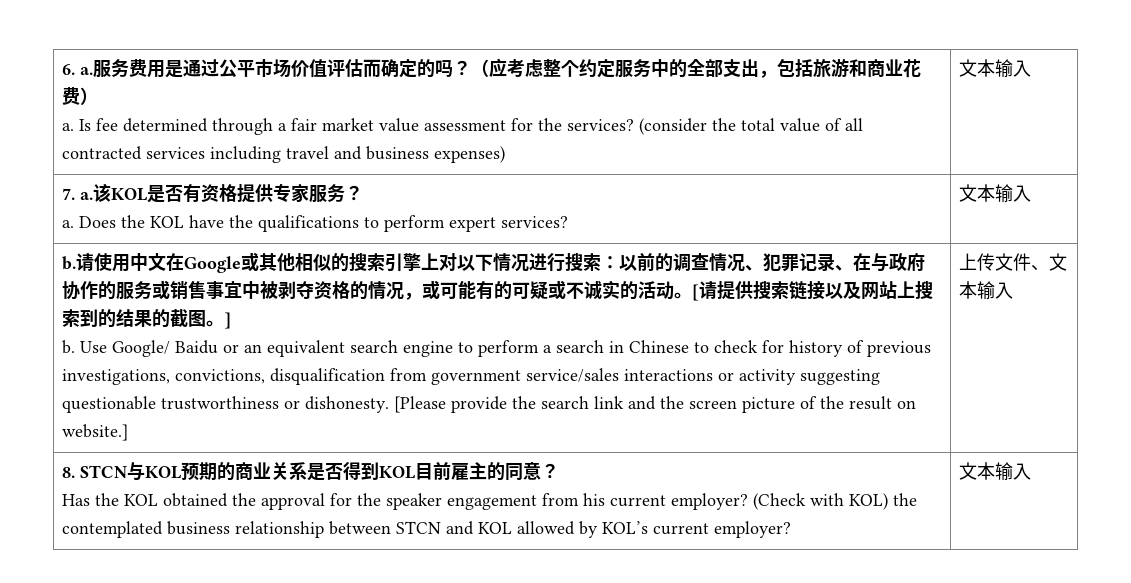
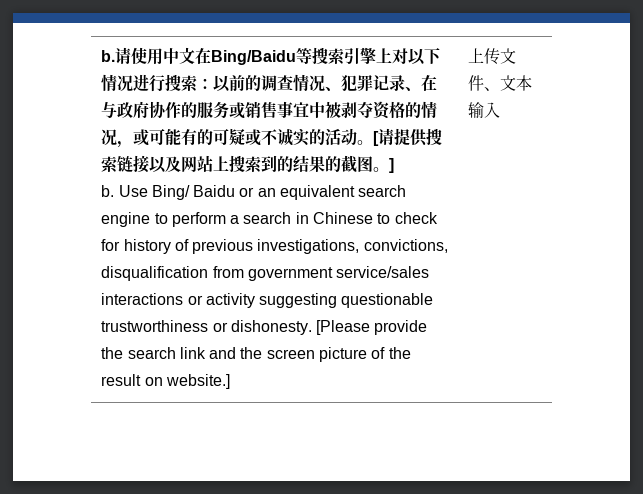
- 6. a.服务费用是通过公平市场价值评估而确定的吗？（应考虑整个约定服务中的全部支出，包括旅游和商业花费）
- a. Is fee determined through a fair market value assessment for the services? (consider the total value of all contracted services including travel and business expenses) | 文本输入
- 7. a.该KOL是否有资格提供专家服务？
- a. Does the KOL have the qualifications to perform expert services? | 文本输入
- b.请使用中文在Google或其他相似的搜索引擎上对以下情况进行搜索：以前的调查情况、犯罪记录、在与政府协作的服务或销售事宜中被剥夺资格的情况，或可能有的可疑或不诚实的活动。
+ b.请使用中文在Bing/Baidu等搜索引擎上对以下情况进行搜索：以前的调查情况、犯罪记录、在与政府协作的服务或销售事宜中被剥夺资格的情况，或可能有的可疑或不诚实的活动。
- Use Google/ Baidu or an equivalent search engine to perform a search in Chinese to check for history of previous investigations, convictions, disqualification from government service/sales interactions or activity suggesting questionable trustworthiness or dishonesty.
+ Use Bing/ Baidu or an equivalent search engine to perform a search in Chinese to check for history of previous investigations, convictions, disqualification from government service/sales interactions or activity suggesting questionable trustworthiness or dishonesty.
- 8. STCN与KOL预期的商业关系是否得到KOL目前雇主的同意？
- Has the KOL obtained the approval for the speaker engagement from his current employer? (Check with KOL) the contemplated business relationship between STCN and KOL allowed by KOL’s current employer? | 文本输入

